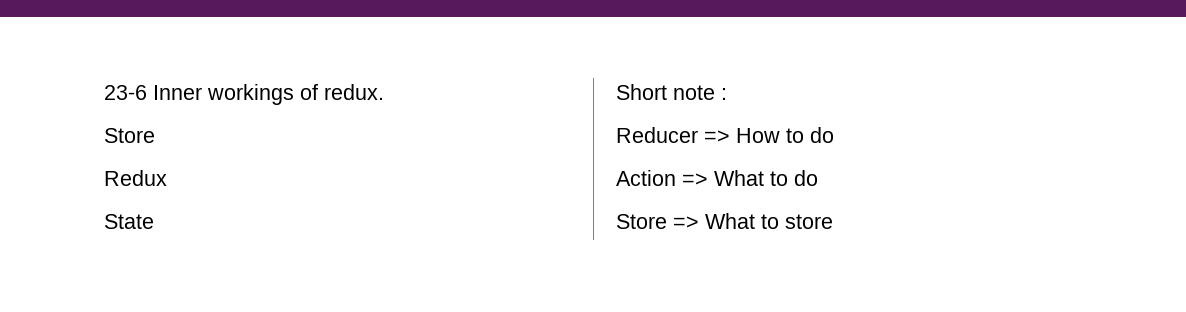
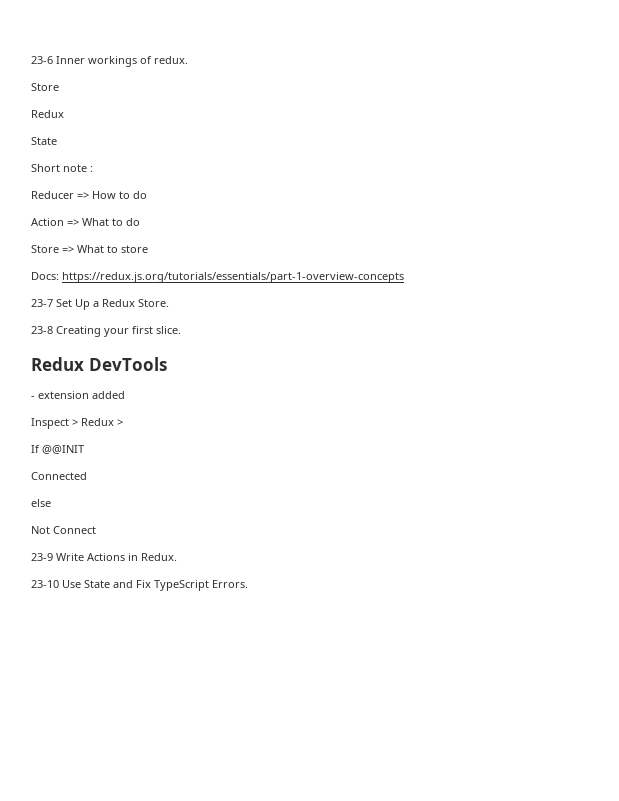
+ Docs: https://redux.js.org/tutorials/essentials/part-1-overview-concepts
+ 23-7 Set Up a Redux Store.
+ 23-8 Creating your first slice.
+ Redux DevTools
+ - extension added
+ Inspect > Redux >
+ If @@INIT
+ Connected
+ else
+ Not Connect
+ 23-9 Write Actions in Redux.
+ 23-10 Use State and Fix TypeScript Errors.

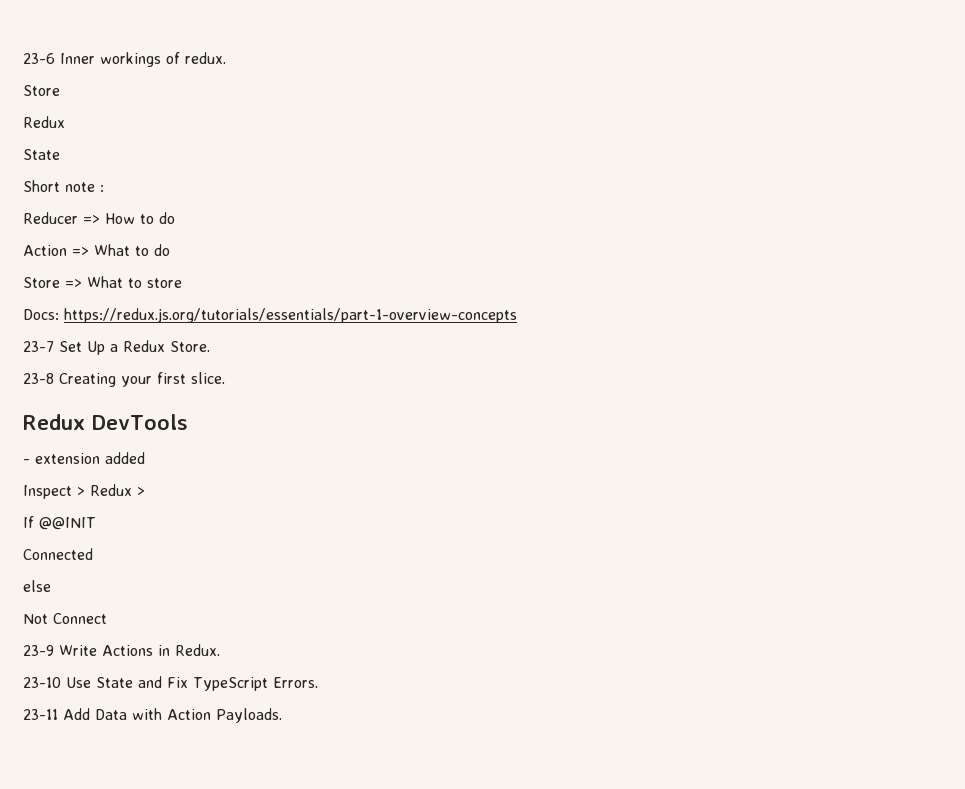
+ 23-11 Add Data with Action Payloads.

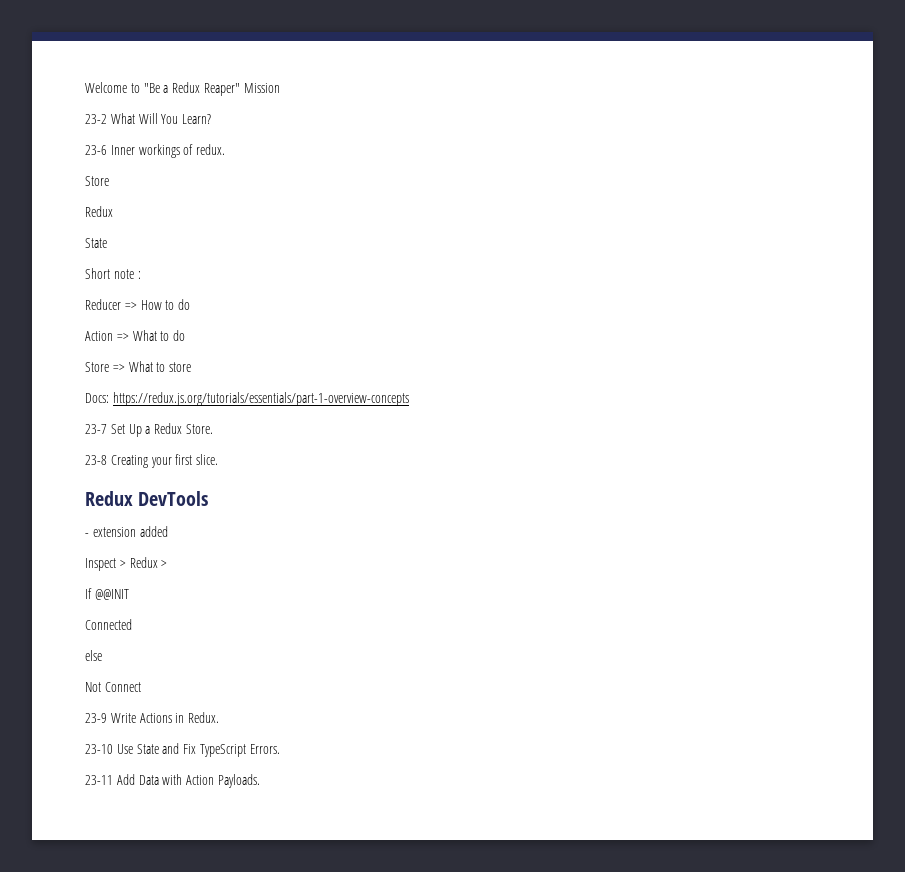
+ Welcome to "Be a Redux Reaper" Mission
+ 23-2 What Will You Learn?

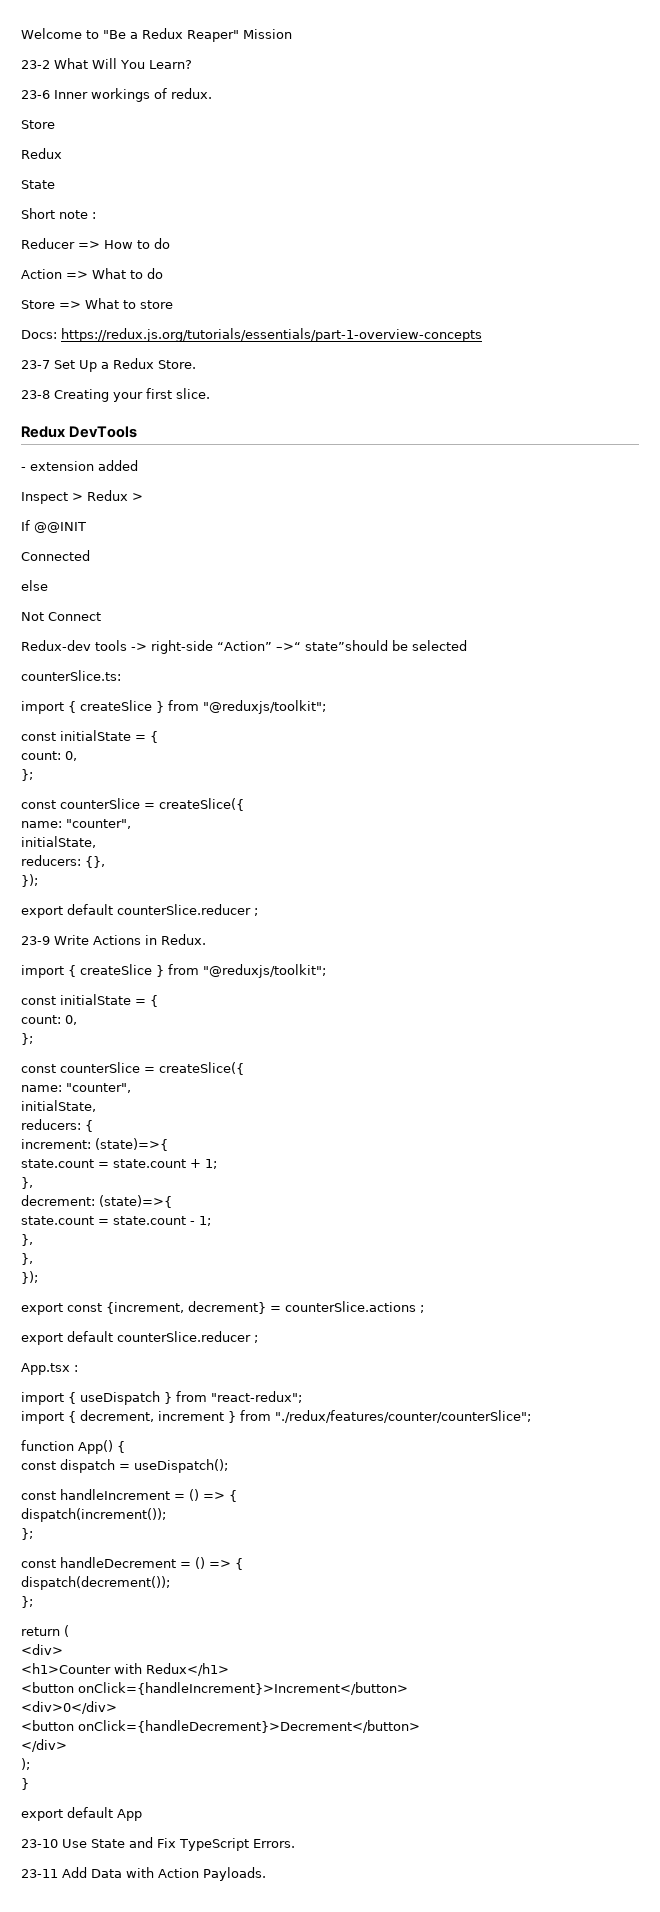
+ Redux-dev tools -> right-side “Action” –>“ state”should be selected
+ counterSlice.ts:
+ import { createSlice } from "@reduxjs/toolkit";
+ const initialState = {
+ count: 0,
+ };
+ const counterSlice = createSlice({
+ name: "counter",
+ initialState,
+ reducers: {},
+ });
+ export default counterSlice.reducer ;
  23-9 Write Actions in Redux.
+ import { createSlice } from "@reduxjs/toolkit";
+ const initialState = {
+ count: 0,
+ };
+ const counterSlice = createSlice({
+ name: "counter",
+ initialState,
+ reducers: {
+ increment: (state)=>{
+ state.count = state.count + 1;
+ },
+ decrement: (state)=>{
+ state.count = state.count - 1;
+ },
+ },
+ });
+ export const {increment, decrement} = counterSlice.actions ;
+ export default counterSlice.reducer ;
+ App.tsx :
+ import { useDispatch } from "react-redux";
+ import { decrement, increment } from "./redux/features/counter/counterSlice";
+ function App() {
+ const dispatch = useDispatch();
+ const handleIncrement = () => {
+ dispatch(increment());
+ };
+ const handleDecrement = () => {
+ dispatch(decrement());
+ };
+ return (
+ <div>
+ <h1>Counter with Redux</h1>
+ <button onClick={handleIncrement}>Increment</button>
+ <div>0</div>
+ <button onClick={handleDecrement}>Decrement</button>
+ </div>
+ );
+ }
+ export default App

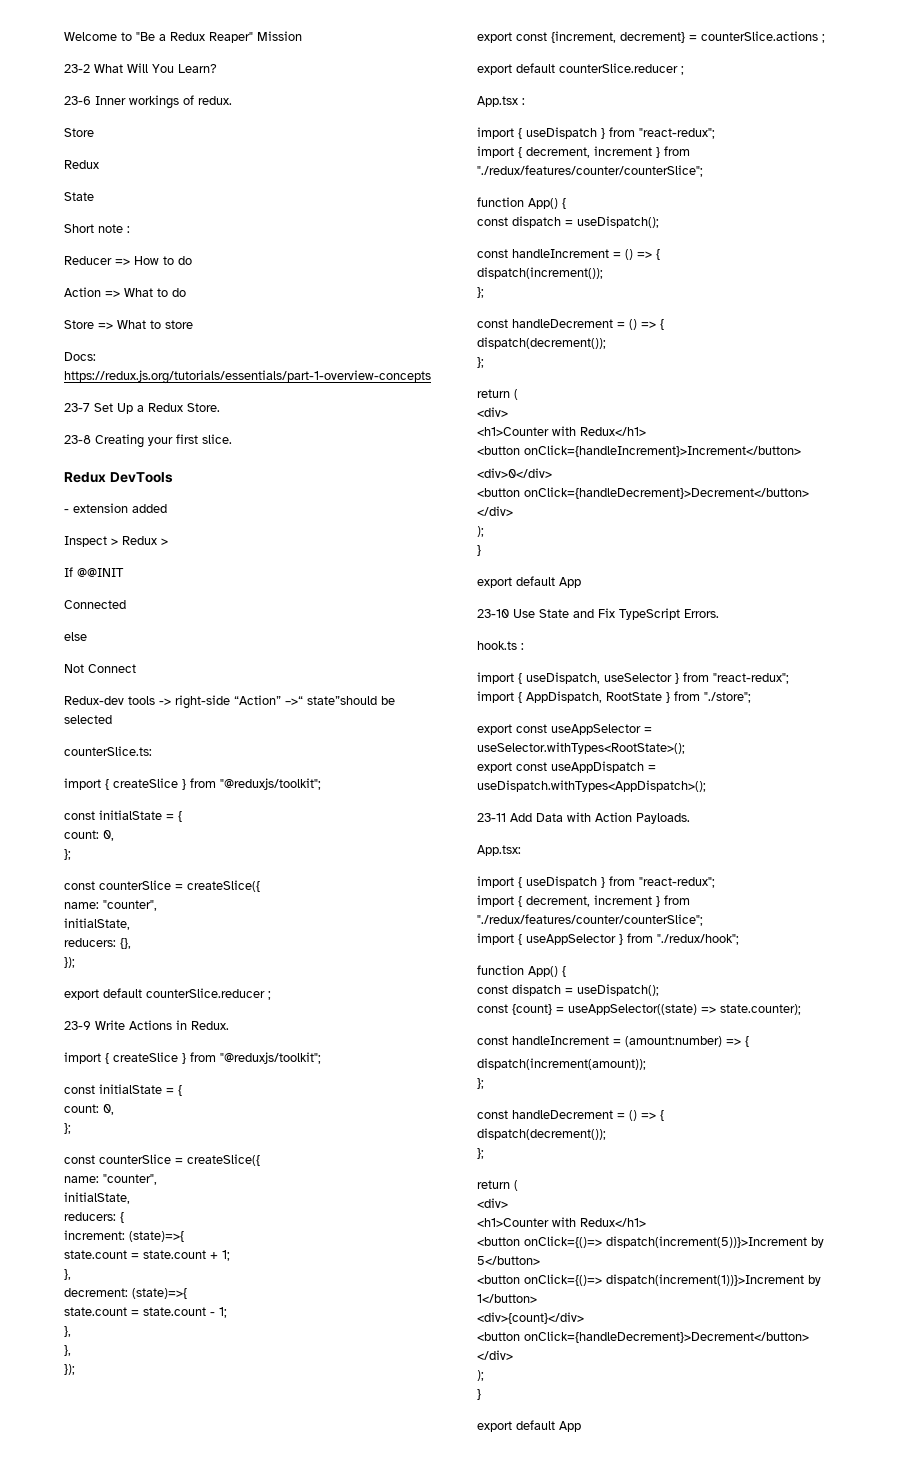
+ hook.ts :
+ import { useDispatch, useSelector } from "react-redux";
+ import { AppDispatch, RootState } from "./store";
+ export const useAppSelector = useSelector.withTypes<RootState>();
+ export const useAppDispatch = useDispatch.withTypes<AppDispatch>();
+ App.tsx:
+ import { useDispatch } from "react-redux";
+ import { decrement, increment } from "./redux/features/counter/counterSlice";
+ import { useAppSelector } from "./redux/hook";
+ function App() {
+ const dispatch = useDispatch();
+ const {count} = useAppSelector((state) => state.counter);
+ const handleIncrement = (amount:number) => {
+ dispatch(increment(amount));
+ };
+ const handleDecrement = () => {
+ dispatch(decrement());
+ };
+ return (
+ <div>
+ <h1>Counter with Redux</h1>
+ <button onClick={()=> dispatch(increment(5))}>Increment by 5</button>
+ <button onClick={()=> dispatch(increment(1))}>Increment by 1</button>
+ <div>{count}</div>
+ <button onClick={handleDecrement}>Decrement</button>
+ </div>
+ );
+ }
+ export default App

